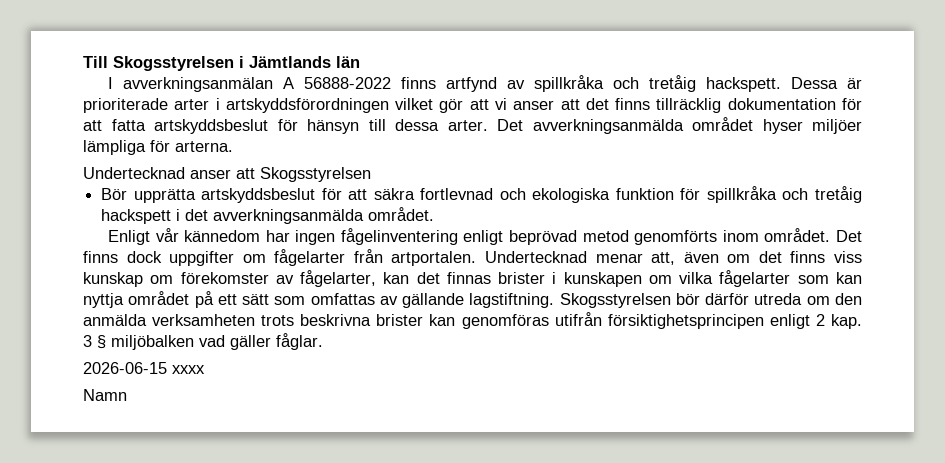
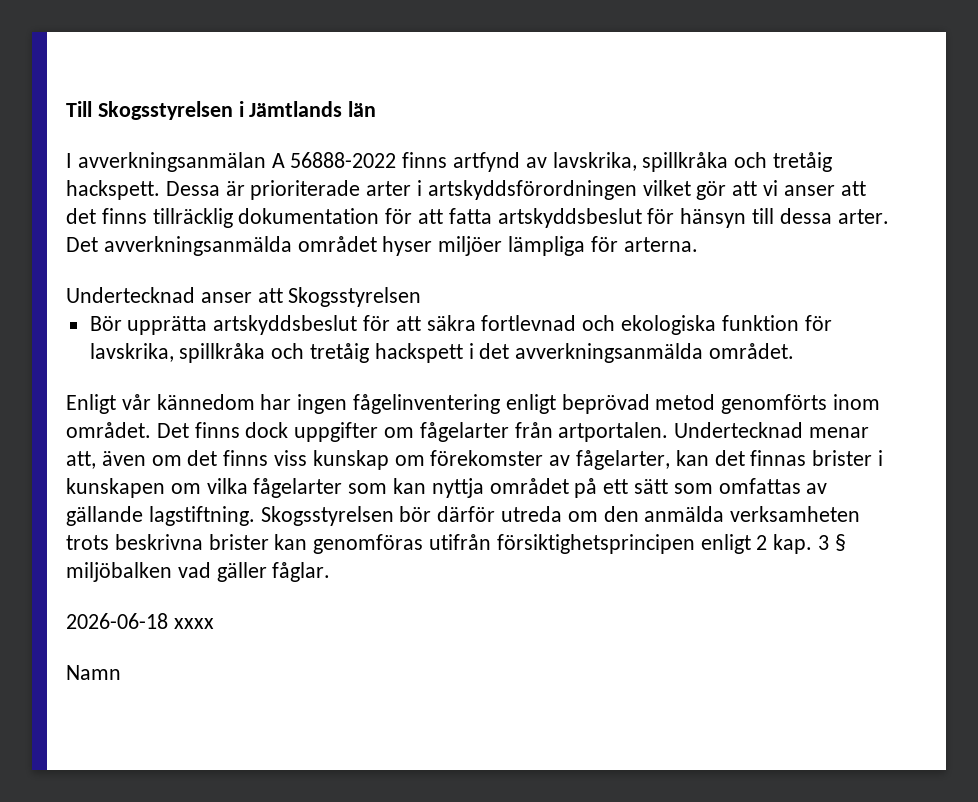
- I avverkningsanmälan A 56888-2022 finns artfynd av spillkråka och tretåig hackspett.
+ I avverkningsanmälan A 56888-2022 finns artfynd av lavskrika, spillkråka och tretåig hackspett.
- Bör upprätta artskyddsbeslut för att säkra fortlevnad och ekologiska funktion för spillkråka och tretåig hackspett i det avverkningsanmälda området.
+ Bör upprätta artskyddsbeslut för att säkra fortlevnad och ekologiska funktion för lavskrika, spillkråka och tretåig hackspett i det avverkningsanmälda området.
- 2026-06-15 xxxx
+ 2026-06-18 xxxx

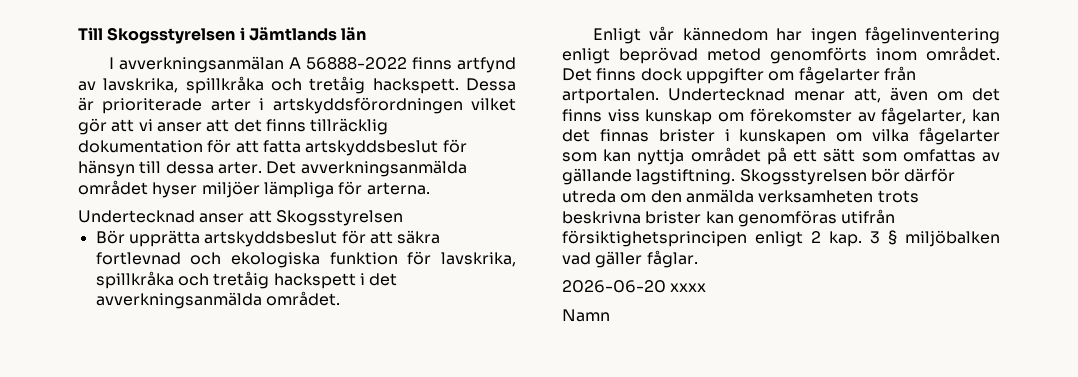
- 2026-06-18 xxxx
+ 2026-06-20 xxxx

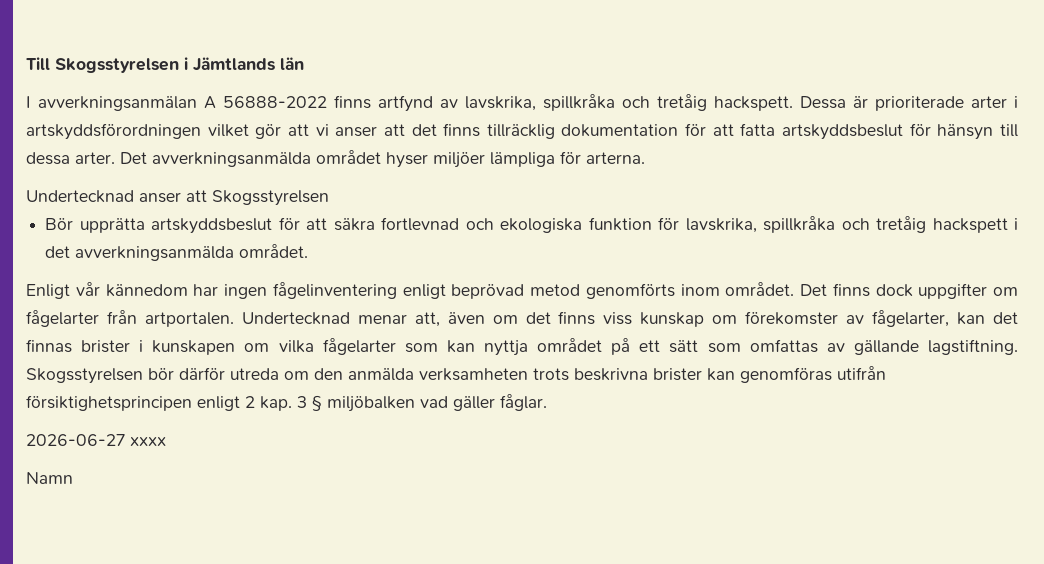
- 2026-06-20 xxxx
+ 2026-06-27 xxxx

